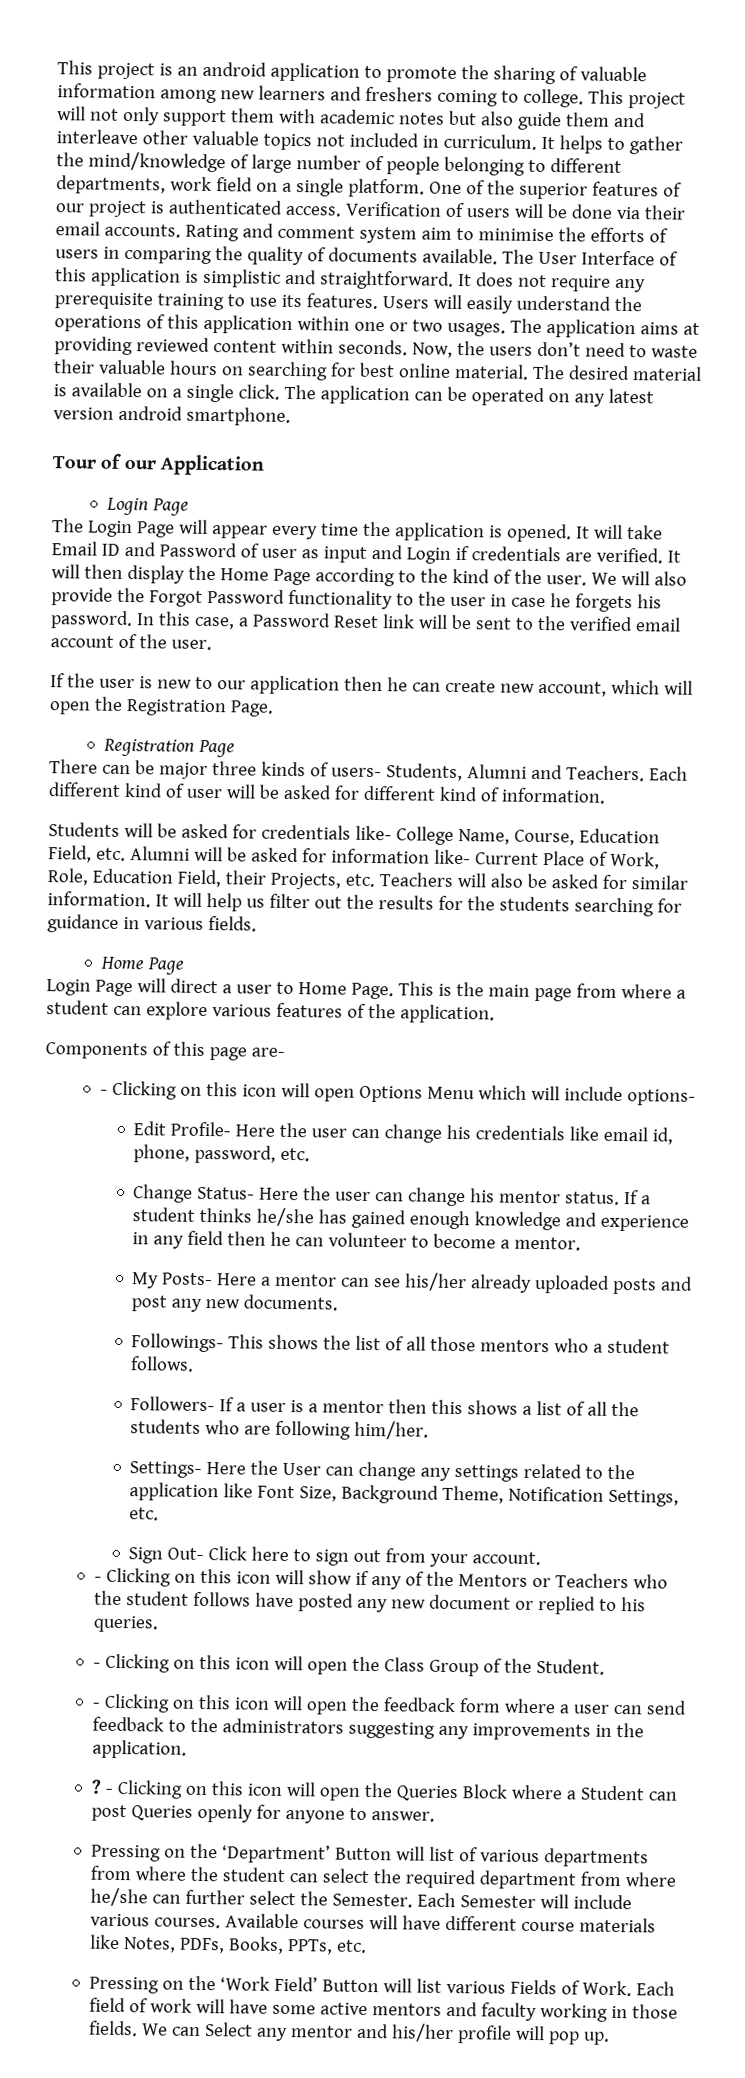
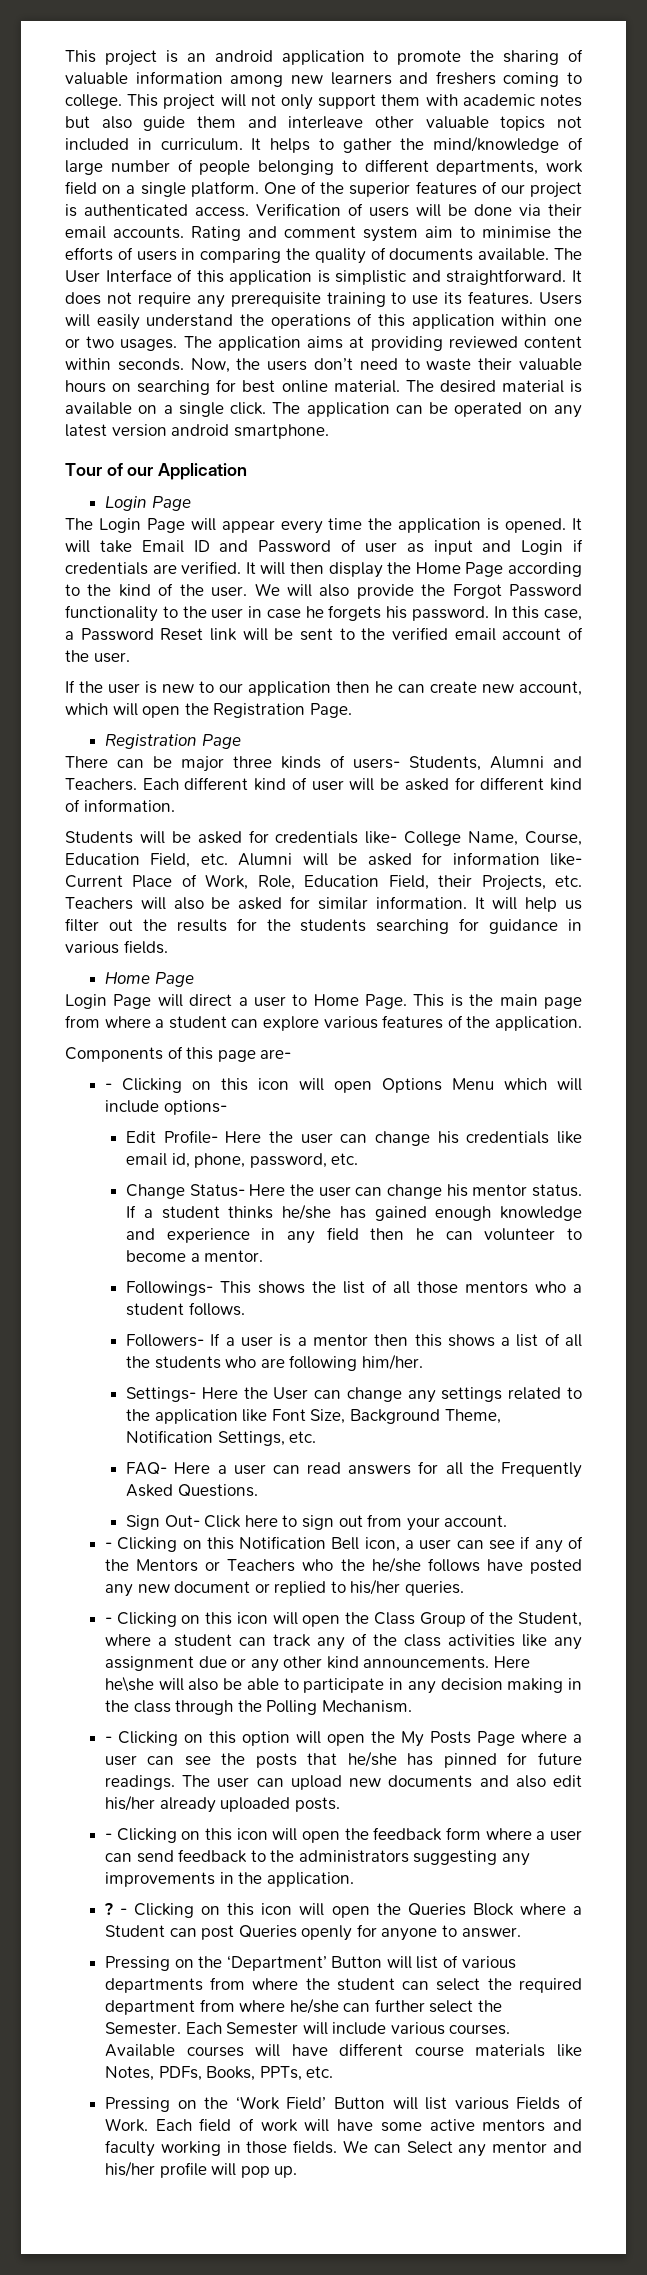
- My Posts- Here a mentor can see his/her already uploaded posts and post any new documents.
+ FAQ- Here a user can read answers for all the Frequently Asked Questions.
- - Clicking on this icon will show if any of the Mentors or Teachers who the student follows have posted any new document or replied to his queries.
+ - Clicking on this Notification Bell icon, a user can see if any of the Mentors or Teachers who the he/she follows have posted any new document or replied to his/her queries.
- - Clicking on this icon will open the Class Group of the Student.
+ - Clicking on this icon will open the Class Group of the Student, where a student can track any of the class activities like any assignment due or any other kind announcements. Here he\she will also be able to participate in any decision making in the class through the Polling Mechanism.
+ - Clicking on this option will open the My Posts Page where a user can see the posts that he/she has pinned for future readings. The user can upload new documents and also edit his/her already uploaded posts.

